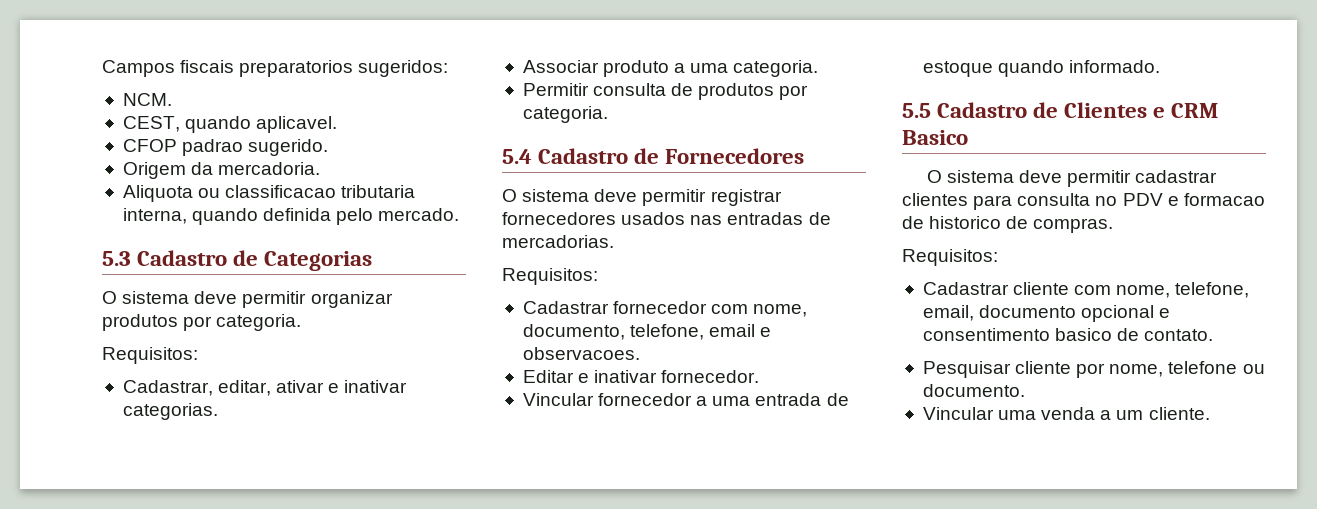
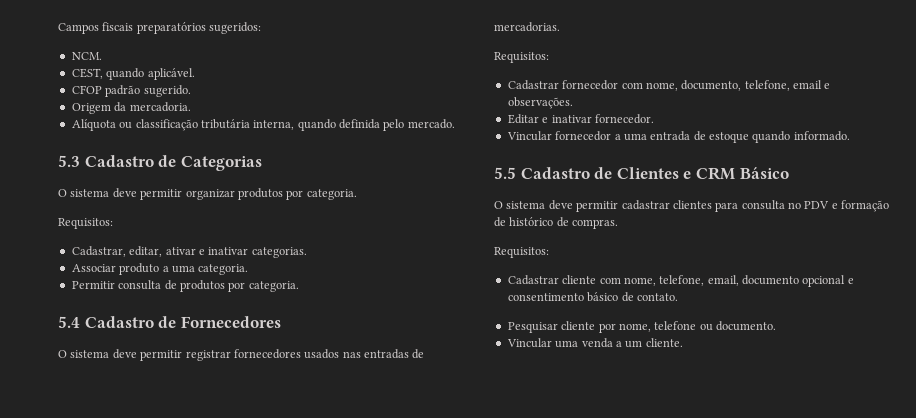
- Campos fiscais preparatorios sugeridos:
+ Campos fiscais preparatórios sugeridos:
- CEST, quando aplicavel.
+ CEST, quando aplicável.
- CFOP padrao sugerido.
+ CFOP padrão sugerido.
- Aliquota ou classificacao tributaria interna, quando definida pelo mercado.
+ Alíquota ou classificação tributária interna, quando definida pelo mercado.
- Cadastrar fornecedor com nome, documento, telefone, email e observacoes.
+ Cadastrar fornecedor com nome, documento, telefone, email e observações.
- 5.5 Cadastro de Clientes e CRM Basico
+ 5.5 Cadastro de Clientes e CRM Básico
- O sistema deve permitir cadastrar clientes para consulta no PDV e formacao de historico de compras.
+ O sistema deve permitir cadastrar clientes para consulta no PDV e formação de histórico de compras.
- Cadastrar cliente com nome, telefone, email, documento opcional e consentimento basico de contato.
+ Cadastrar cliente com nome, telefone, email, documento opcional e consentimento básico de contato.

